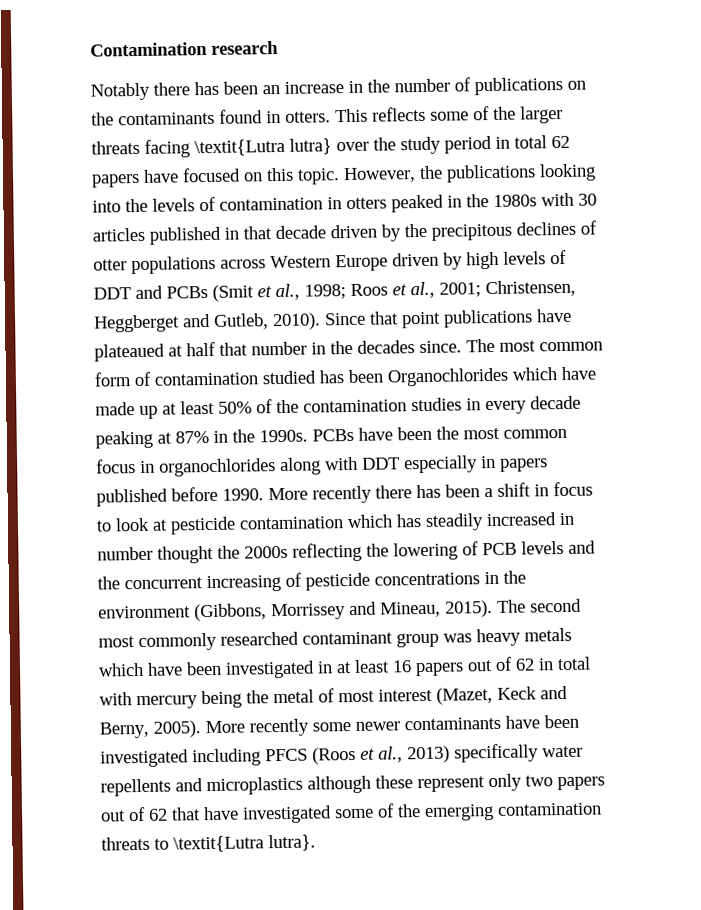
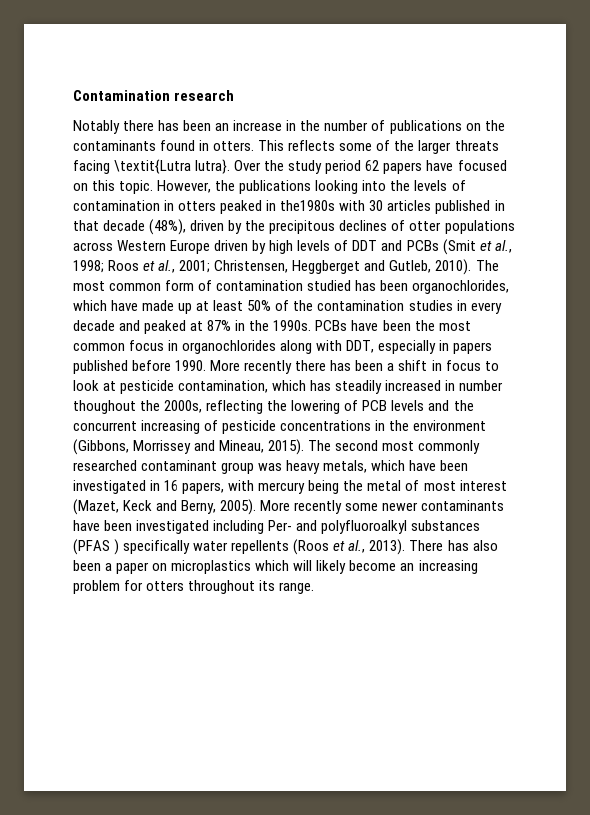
- This reflects some of the larger threats facing \textit{Lutra lutra} over the study period in total 62 papers have focused on this topic.
+ This reflects some of the larger threats facing \textit{Lutra lutra}. Over the study period 62 papers have focused on this topic.
- However, the publications looking into the levels of contamination in otters peaked in the 1980s with 30 articles published in that decade driven by the precipitous declines of otter populations across Western Europe driven by high levels of DDT and PCBs (Smit et al., 1998; Roos et al., 2001; Christensen, Heggberget and Gutleb, 2010).
+ However, the publications looking into the levels of contamination in otters peaked in the1980s with 30 articles published in that decade (48%), driven by the precipitous declines of otter populations across Western Europe driven by high levels of DDT and PCBs (Smit et al., 1998; Roos et al., 2001; Christensen, Heggberget and Gutleb, 2010).
- Since that point publications have plateaued at half that number in the decades since.
- The most common form of contamination studied has been Organochlorides which have made up at least 50% of the contamination studies in every decade peaking at 87% in the 1990s.
+ The most common form of contamination studied has been organochlorides, which have made up at least 50% of the contamination studies in every decade and peaked at 87% in the 1990s.
- PCBs have been the most common focus in organochlorides along with DDT especially in papers published before 1990.
+ PCBs have been the most common focus in organochlorides along with DDT, especially in papers published before 1990.
- More recently there has been a shift in focus to look at pesticide contamination which has steadily increased in number thought the 2000s reflecting the lowering of PCB levels and the concurrent increasing of pesticide concentrations in the environment (Gibbons, Morrissey and Mineau, 2015).
+ More recently there has been a shift in focus to look at pesticide contamination, which has steadily increased in number thoughout the 2000s, reflecting the lowering of PCB levels and the concurrent increasing of pesticide concentrations in the environment (Gibbons, Morrissey and Mineau, 2015).
- The second most commonly researched contaminant group was heavy metals which have been investigated in at least 16 papers out of 62 in total with mercury being the metal of most interest (Mazet, Keck and Berny, 2005).
+ The second most commonly researched contaminant group was heavy metals, which have been investigated in 16 papers, with mercury being the metal of most interest (Mazet, Keck and Berny, 2005).
- More recently some newer contaminants have been investigated including PFCS (Roos et al., 2013) specifically water repellents and microplastics although these represent only two papers out of 62 that have investigated some of the emerging contamination threats to \textit{Lutra lutra}.
+ More recently some newer contaminants have been investigated including Per- and polyfluoroalkyl substances (PFAS ) specifically water repellents (Roos et al., 2013). There has also been a paper on microplastics which will likely become an increasing problem for otters throughout its range.

